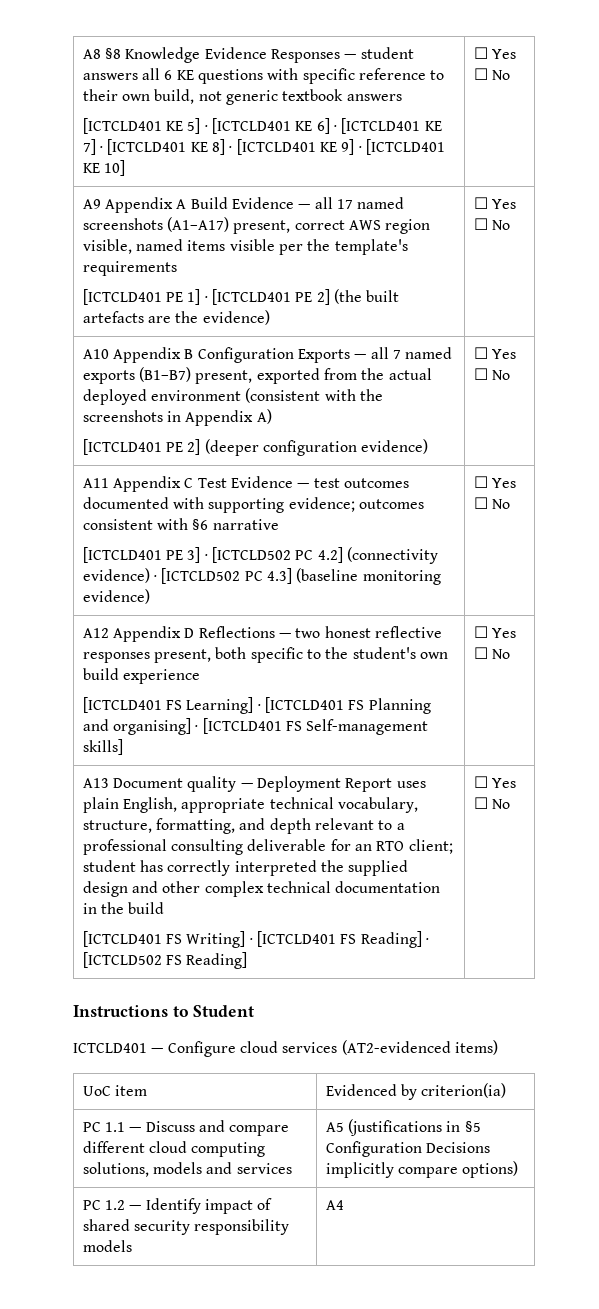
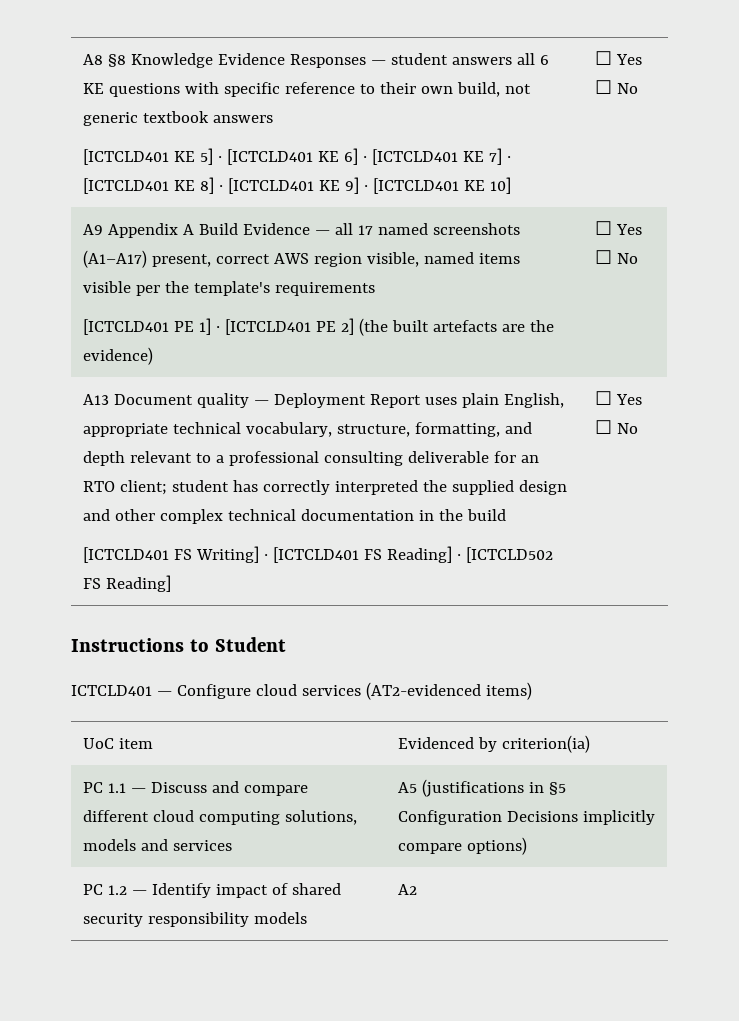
- A10 Appendix B Configuration Exports — all 7 named exports (B1–B7) present, exported from the actual deployed environment (consistent with the screenshots in Appendix A)
- [ICTCLD401 PE 2] (deeper configuration evidence) | ☐ Yes ☐ No
- A11 Appendix C Test Evidence — test outcomes documented with supporting evidence; outcomes consistent with §6 narrative
- [ICTCLD401 PE 3] · [ICTCLD502 PC 4.2] (connectivity evidence) · [ICTCLD502 PC 4.3] (baseline monitoring evidence) | ☐ Yes ☐ No
- A12 Appendix D Reflections — two honest reflective responses present, both specific to the student's own build experience
- [ICTCLD401 FS Learning] · [ICTCLD401 FS Planning and organising] · [ICTCLD401 FS Self-management skills] | ☐ Yes ☐ No
- PC 1.2 — Identify impact of shared security responsibility models | A4
+ PC 1.2 — Identify impact of shared security responsibility models | A2

